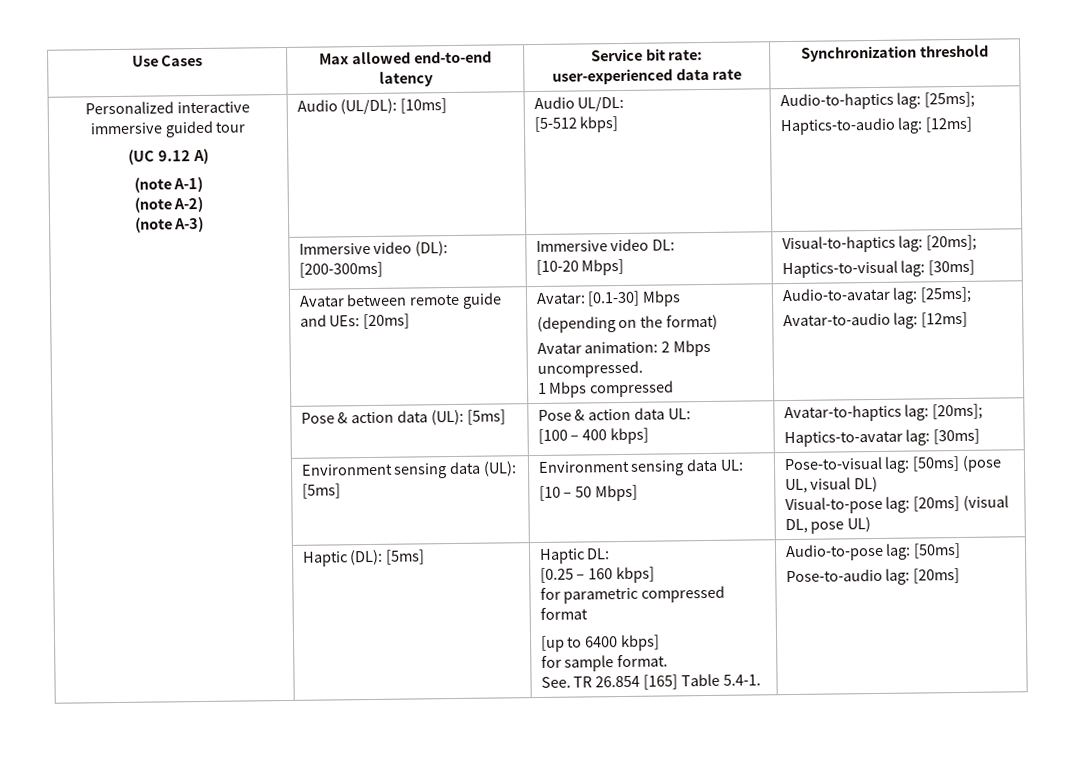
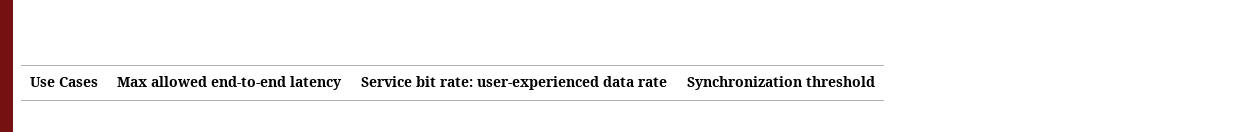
- Personalized interactive immersive guided tour
- (UC 9.12 A)
- (note A-1)
- (note A-2)
- (note A-3) | Audio (UL/DL): [10ms] | Audio UL/DL:
- [5-512 kbps] | Audio-to-haptics lag: [25ms];
- Haptics-to-audio lag: [12ms]
- | Immersive video (DL): [200-300ms] | Immersive video DL:
- [10-20 Mbps] | Visual-to-haptics lag: [20ms];
- Haptics-to-visual lag: [30ms]
- | Avatar between remote guide and UEs: [20ms] | Avatar: [0.1-30] Mbps
- (depending on the format)
- Avatar animation: 2 Mbps uncompressed.
- 1 Mbps compressed | Audio-to-avatar lag: [25ms];
- Avatar-to-audio lag: [12ms]
- | Pose & action data (UL): [5ms] | Pose & action data UL:
- [100 – 400 kbps] | Avatar-to-haptics lag: [20ms];
- Haptics-to-avatar lag: [30ms]
- | Environment sensing data (UL): [5ms] | Environment sensing data UL:
- [10 – 50 Mbps] | Pose-to-visual lag: [50ms] (pose UL, visual DL)
- Visual-to-pose lag: [20ms] (visual DL, pose UL)
- | Haptic (DL): [5ms] | Haptic DL:
- [0.25 – 160 kbps]
- for parametric compressed format
- [up to 6400 kbps]
- for sample format.
- See. TR 26.854 [165] Table 5.4-1. | Audio-to-pose lag: [50ms]
- Pose-to-audio lag: [20ms]

